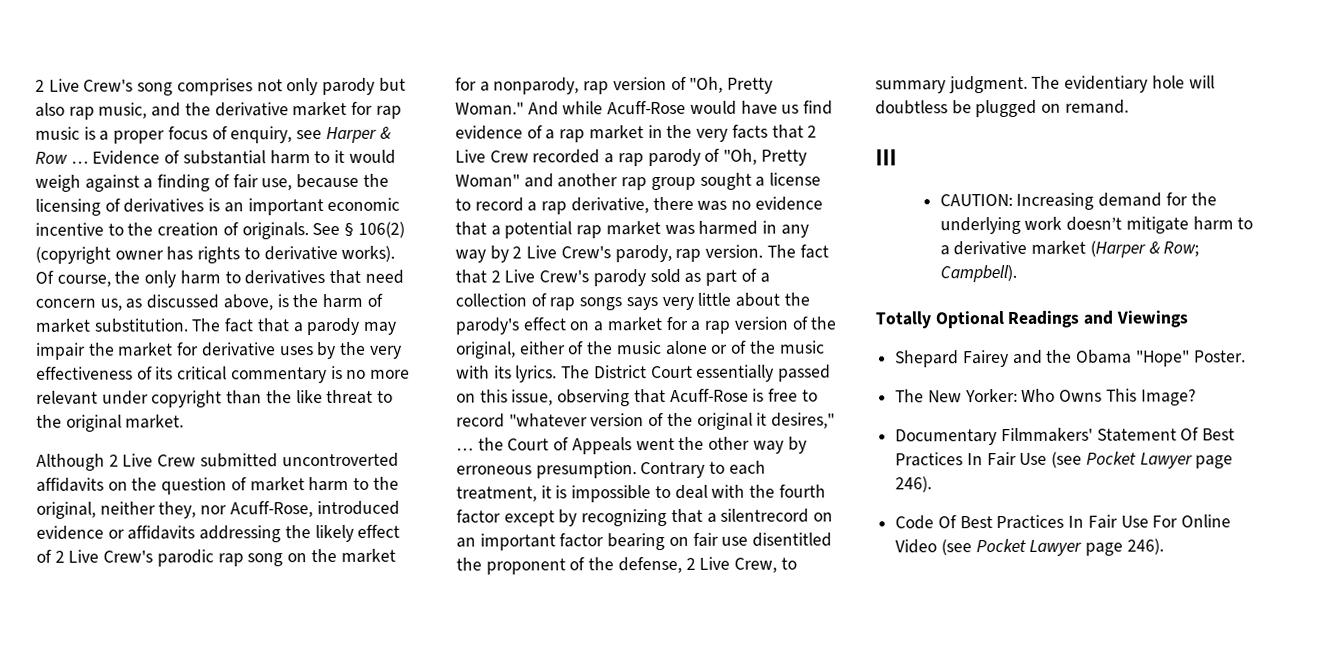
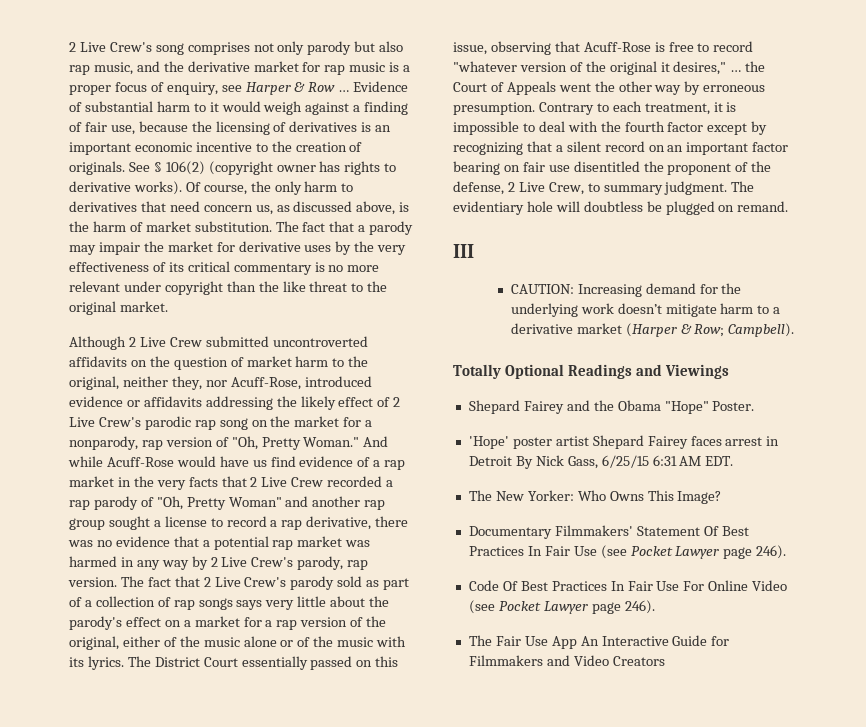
- Contrary to each treatment, it is impossible to deal with the fourth factor except by recognizing that a silentrecord on an important factor bearing on fair use disentitled the proponent of the defense, 2 Live Crew, to summary judgment.
+ Contrary to each treatment, it is impossible to deal with the fourth factor except by recognizing that a silent record on an important factor bearing on fair use disentitled the proponent of the defense, 2 Live Crew, to summary judgment.
+ 'Hope' poster artist Shepard Fairey faces arrest in Detroit By Nick Gass, 6/25/15 6:31 AM EDT.
+ The Fair Use App An Interactive Guide for Filmmakers and Video Creators

